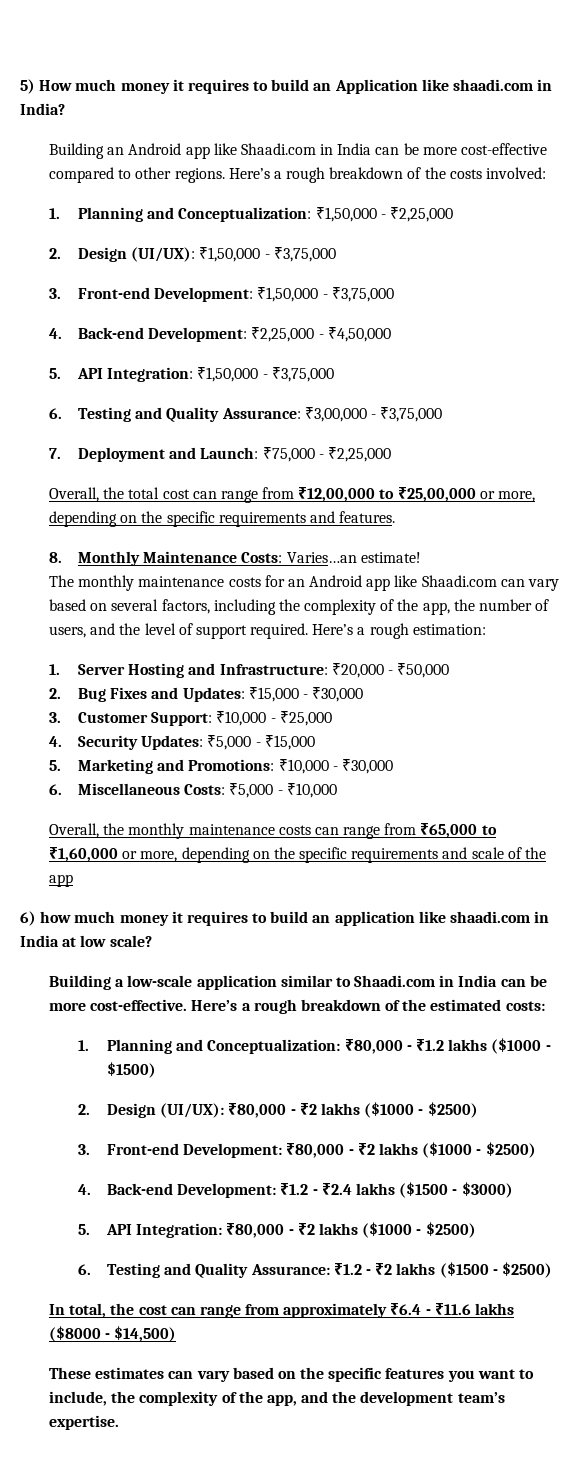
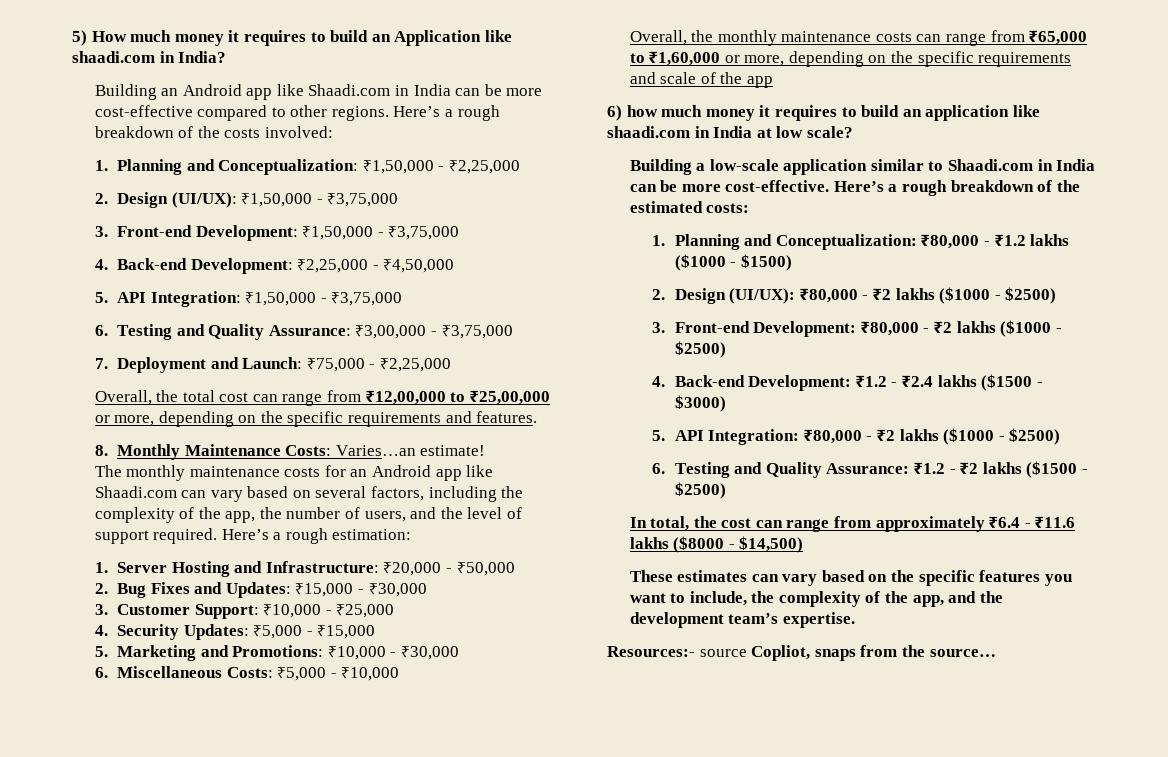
+ Resources:- source Copliot, snaps from the source…

